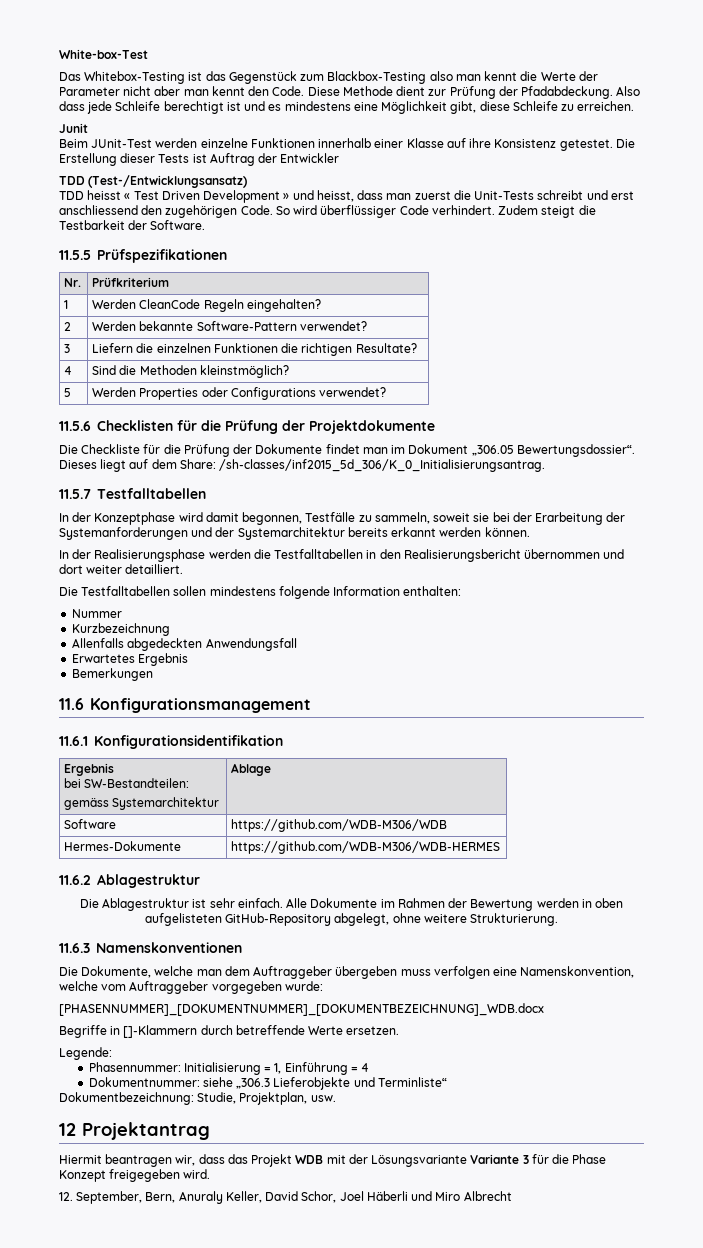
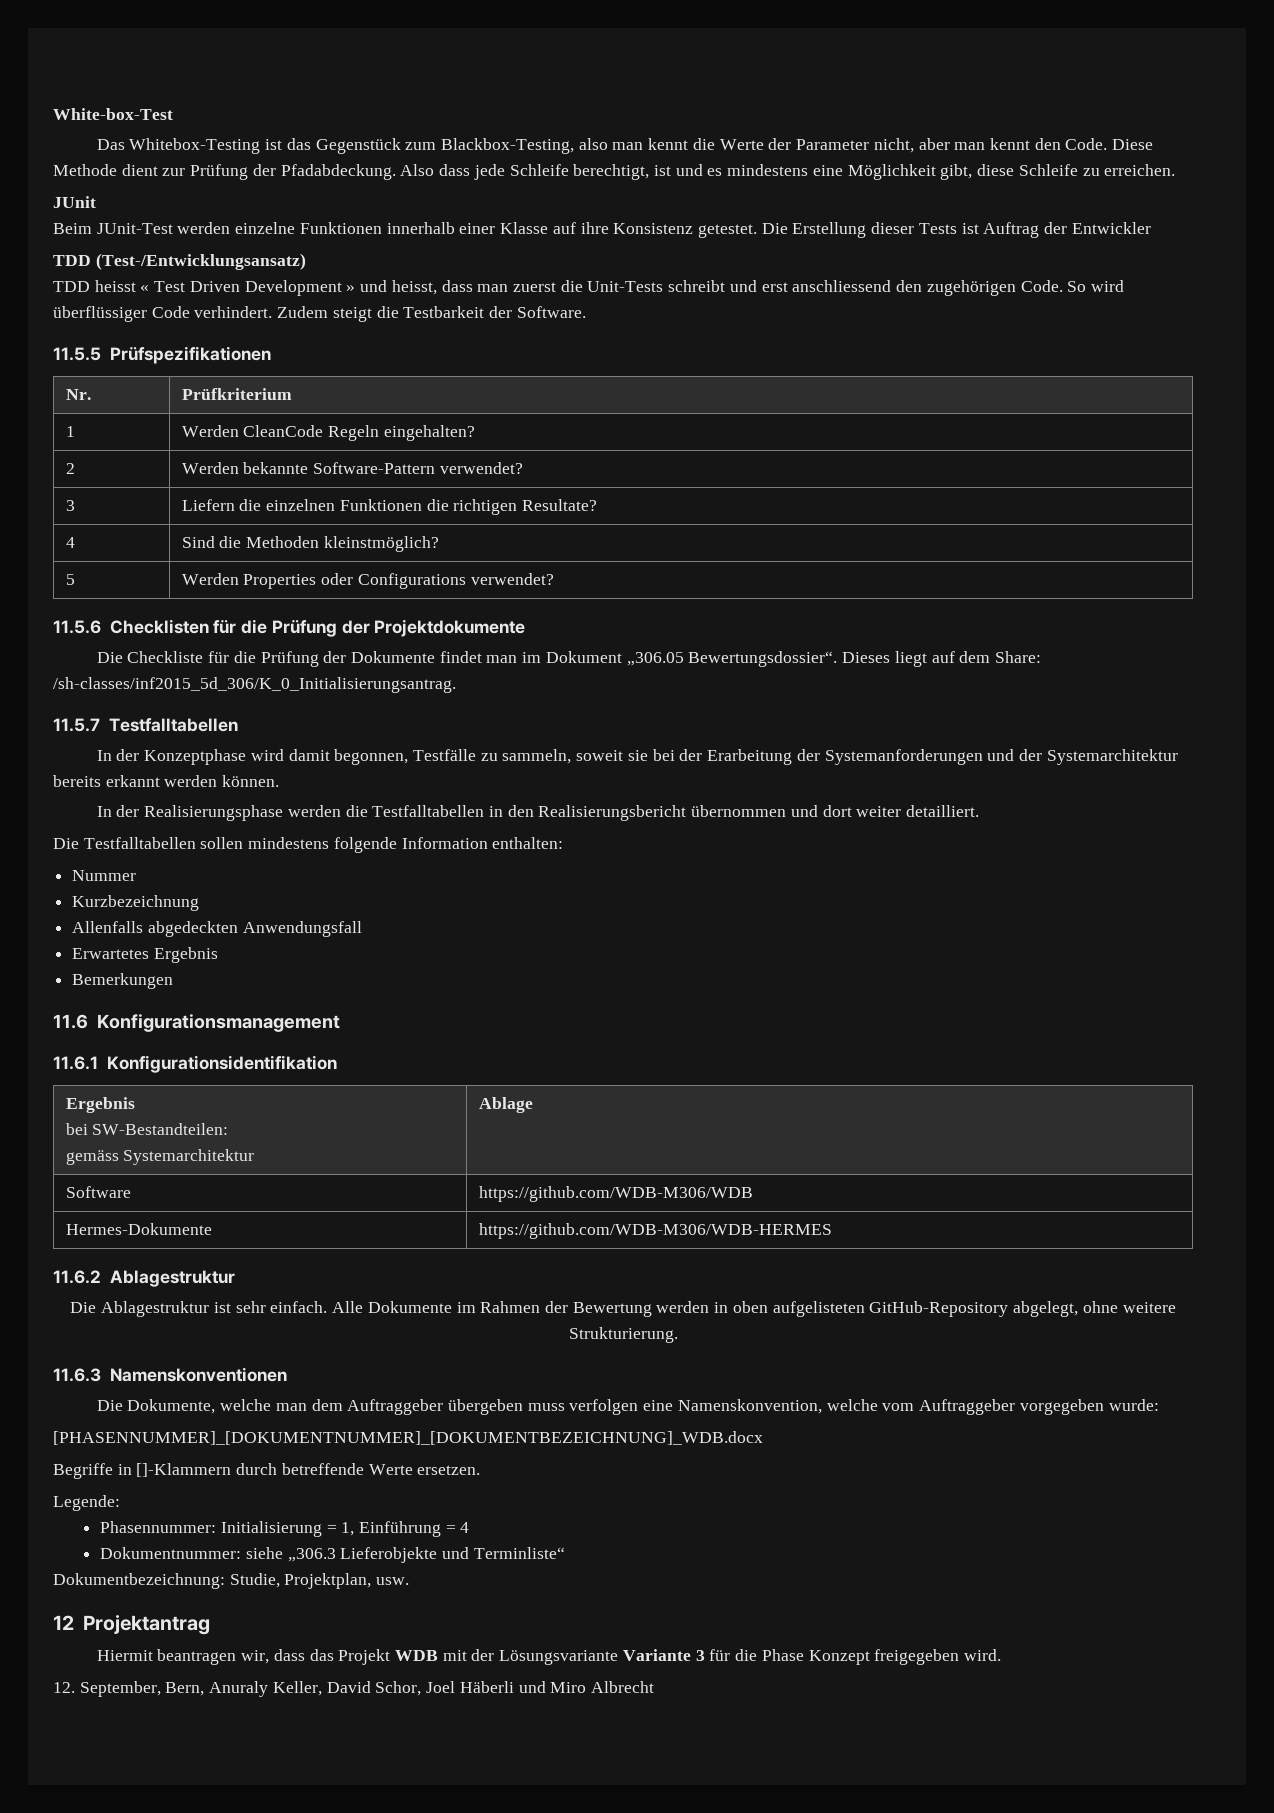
- Das Whitebox-Testing ist das Gegenstück zum Blackbox-Testing also man kennt die Werte der Parameter nicht aber man kennt den Code.
+ Das Whitebox-Testing ist das Gegenstück zum Blackbox-Testing, also man kennt die Werte der Parameter nicht, aber man kennt den Code.
- Also dass jede Schleife berechtigt ist und es mindestens eine Möglichkeit gibt, diese Schleife zu erreichen.
+ Also dass jede Schleife berechtigt, ist und es mindestens eine Möglichkeit gibt, diese Schleife zu erreichen.
- Junit
+ JUnit

